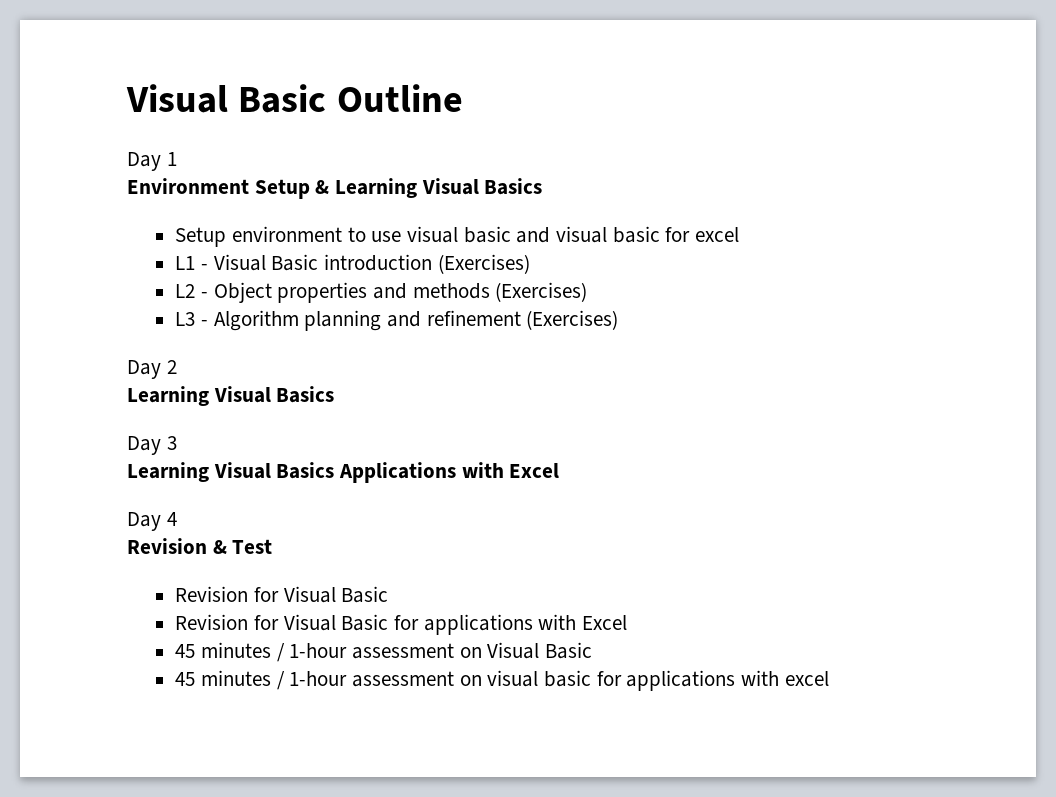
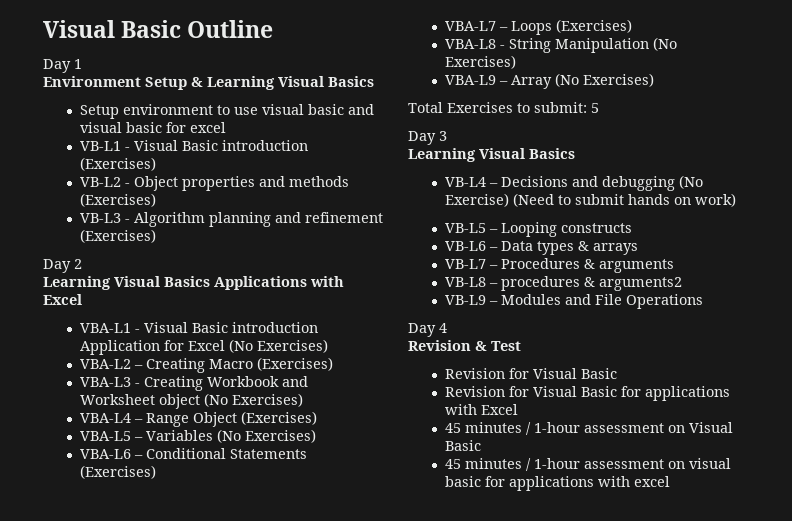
- L1 - Visual Basic introduction (Exercises)
+ VB-L1 - Visual Basic introduction (Exercises)
- L2 - Object properties and methods (Exercises)
+ VB-L2 - Object properties and methods (Exercises)
- L3 - Algorithm planning and refinement (Exercises)
+ VB-L3 - Algorithm planning and refinement (Exercises)
  Day 2
- Learning Visual Basics
+ Learning Visual Basics Applications with Excel
+ VBA-L1 - Visual Basic introduction Application for Excel (No Exercises)
+ VBA-L2 – Creating Macro (Exercises)
+ VBA-L3 - Creating Workbook and Worksheet object (No Exercises)
+ VBA-L4 – Range Object (Exercises)
+ VBA-L5 – Variables (No Exercises)
+ VBA-L6 – Conditional Statements (Exercises)
+ VBA-L7 – Loops (Exercises)
+ VBA-L8 - String Manipulation (No Exercises)
+ VBA-L9 – Array (No Exercises)
+ Total Exercises to submit: 5
  Day 3
- Learning Visual Basics Applications with Excel
+ Learning Visual Basics
+ VB-L4 – Decisions and debugging (No Exercise) (Need to submit hands on work)
+ VB-L5 – Looping constructs
+ VB-L6 – Data types & arrays
+ VB-L7 – Procedures & arguments
+ VB-L8 – procedures & arguments2
+ VB-L9 – Modules and File Operations

